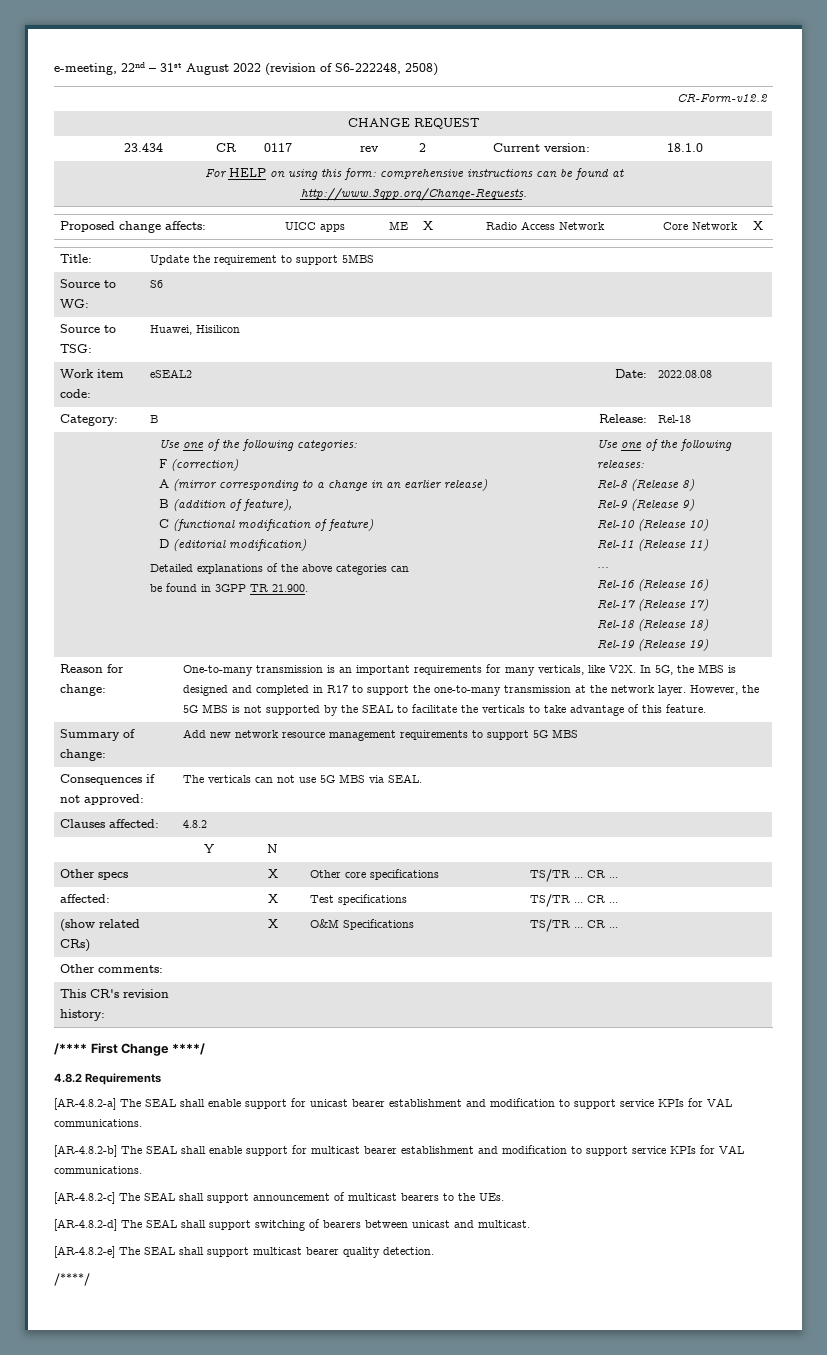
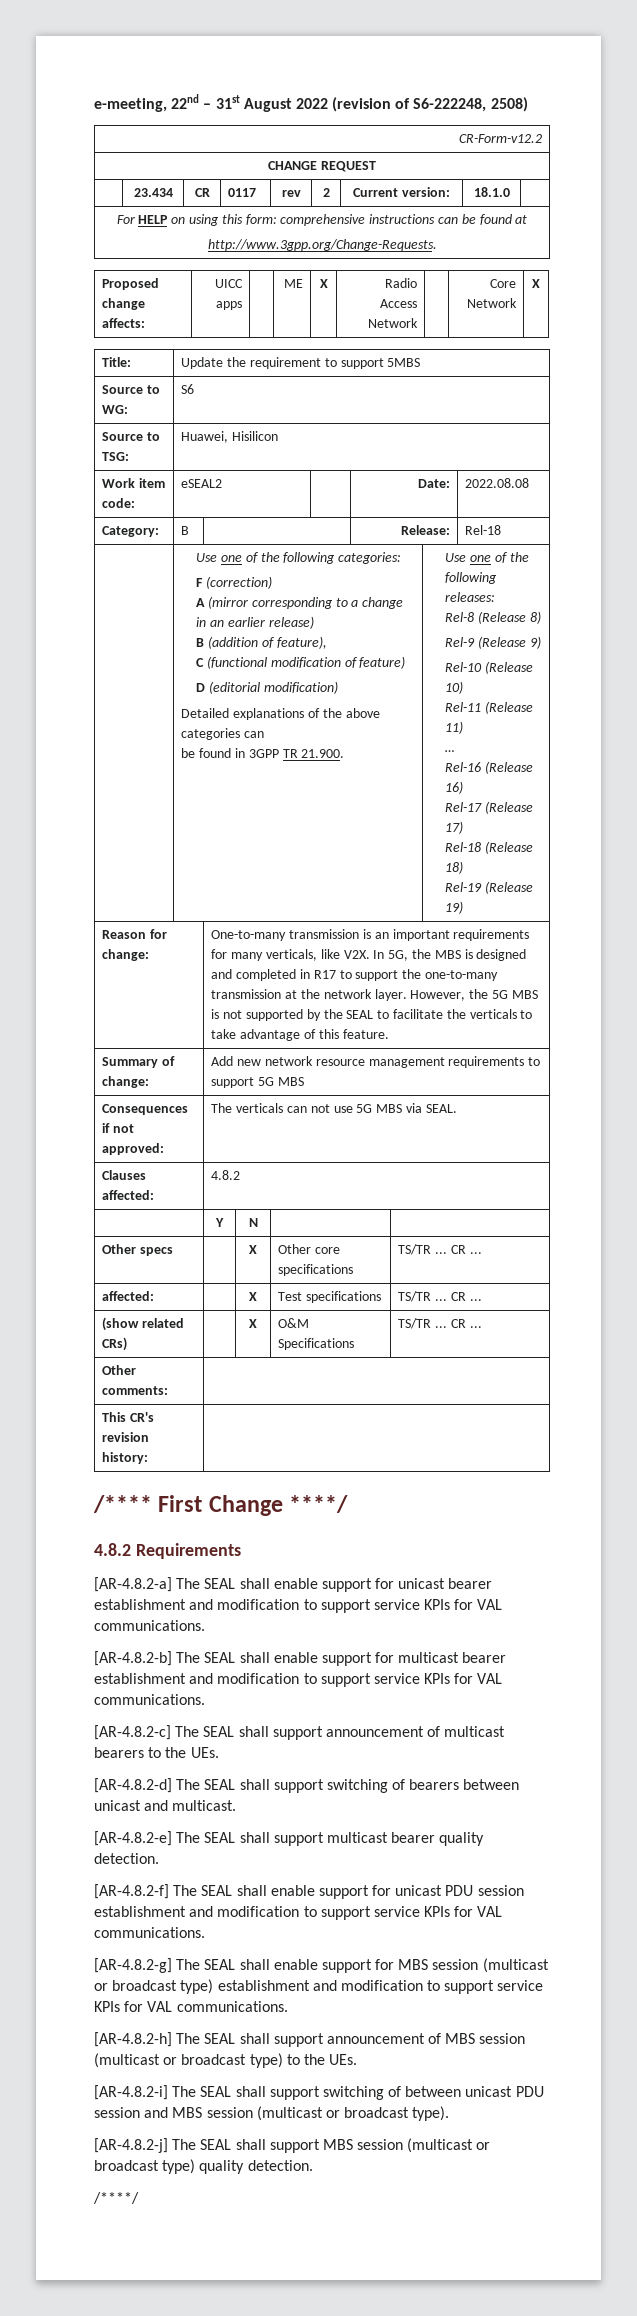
+ [AR-4.8.2-f] The SEAL shall enable support for unicast PDU session establishment and modification to support service KPIs for VAL communications.
+ [AR-4.8.2-g] The SEAL shall enable support for MBS session (multicast or broadcast type) establishment and modification to support service KPIs for VAL communications.
+ [AR-4.8.2-h] The SEAL shall support announcement of MBS session (multicast or broadcast type) to the UEs.
+ [AR-4.8.2-i] The SEAL shall support switching of between unicast PDU session and MBS session (multicast or broadcast type).
+ [AR-4.8.2-j] The SEAL shall support MBS session (multicast or broadcast type) quality detection.

